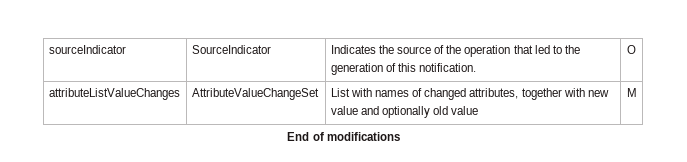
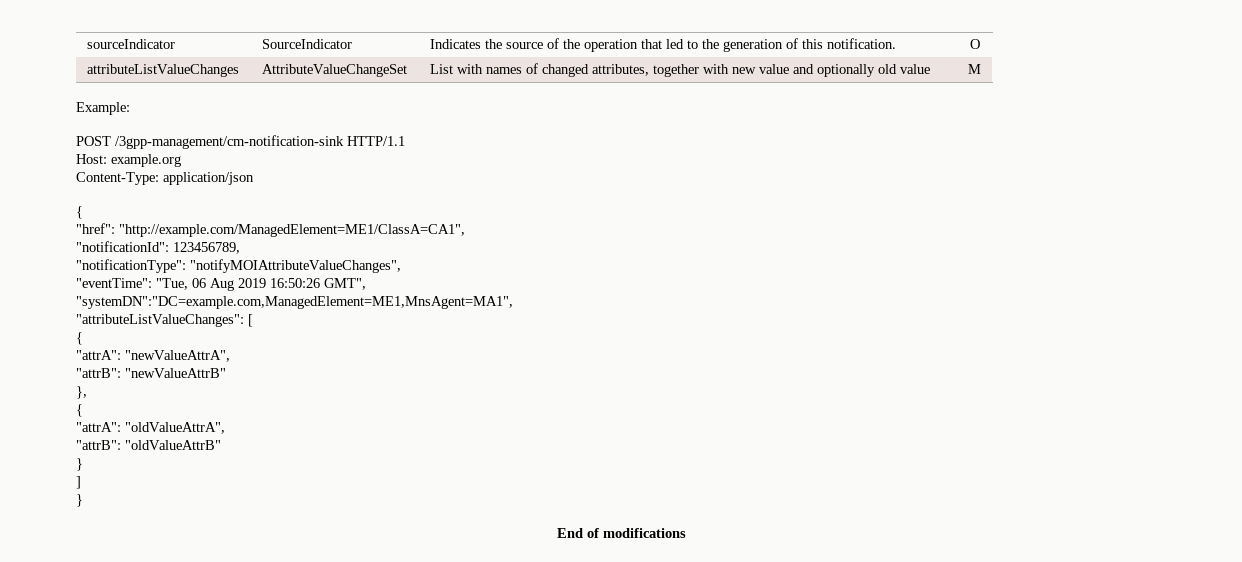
+ Example:
+ POST /3gpp-management/cm-notification-sink HTTP/1.1
+ Host: example.org
+ Content-Type: application/json
+ {
+ "href": "http://example.com/ManagedElement=ME1/ClassA=CA1",
+ "notificationId": 123456789,
+ "notificationType": "notifyMOIAttributeValueChanges",
+ "eventTime": "Tue, 06 Aug 2019 16:50:26 GMT",
+ "systemDN":"DC=example.com,ManagedElement=ME1,MnsAgent=MA1",
+ "attributeListValueChanges": [
+ {
+ "attrA": "newValueAttrA",
+ "attrB": "newValueAttrB"
+ },
+ {
+ "attrA": "oldValueAttrA",
+ "attrB": "oldValueAttrB"
+ }
+ ]
+ }

